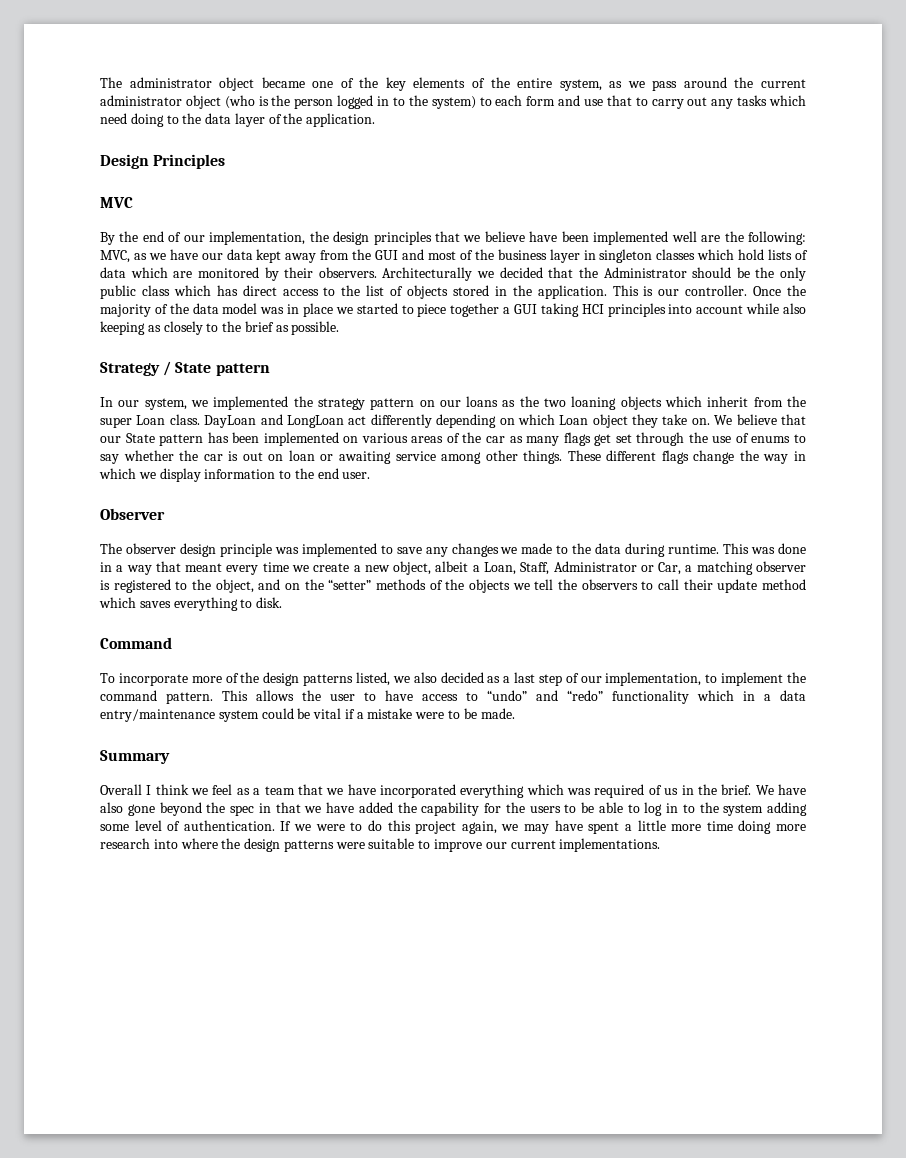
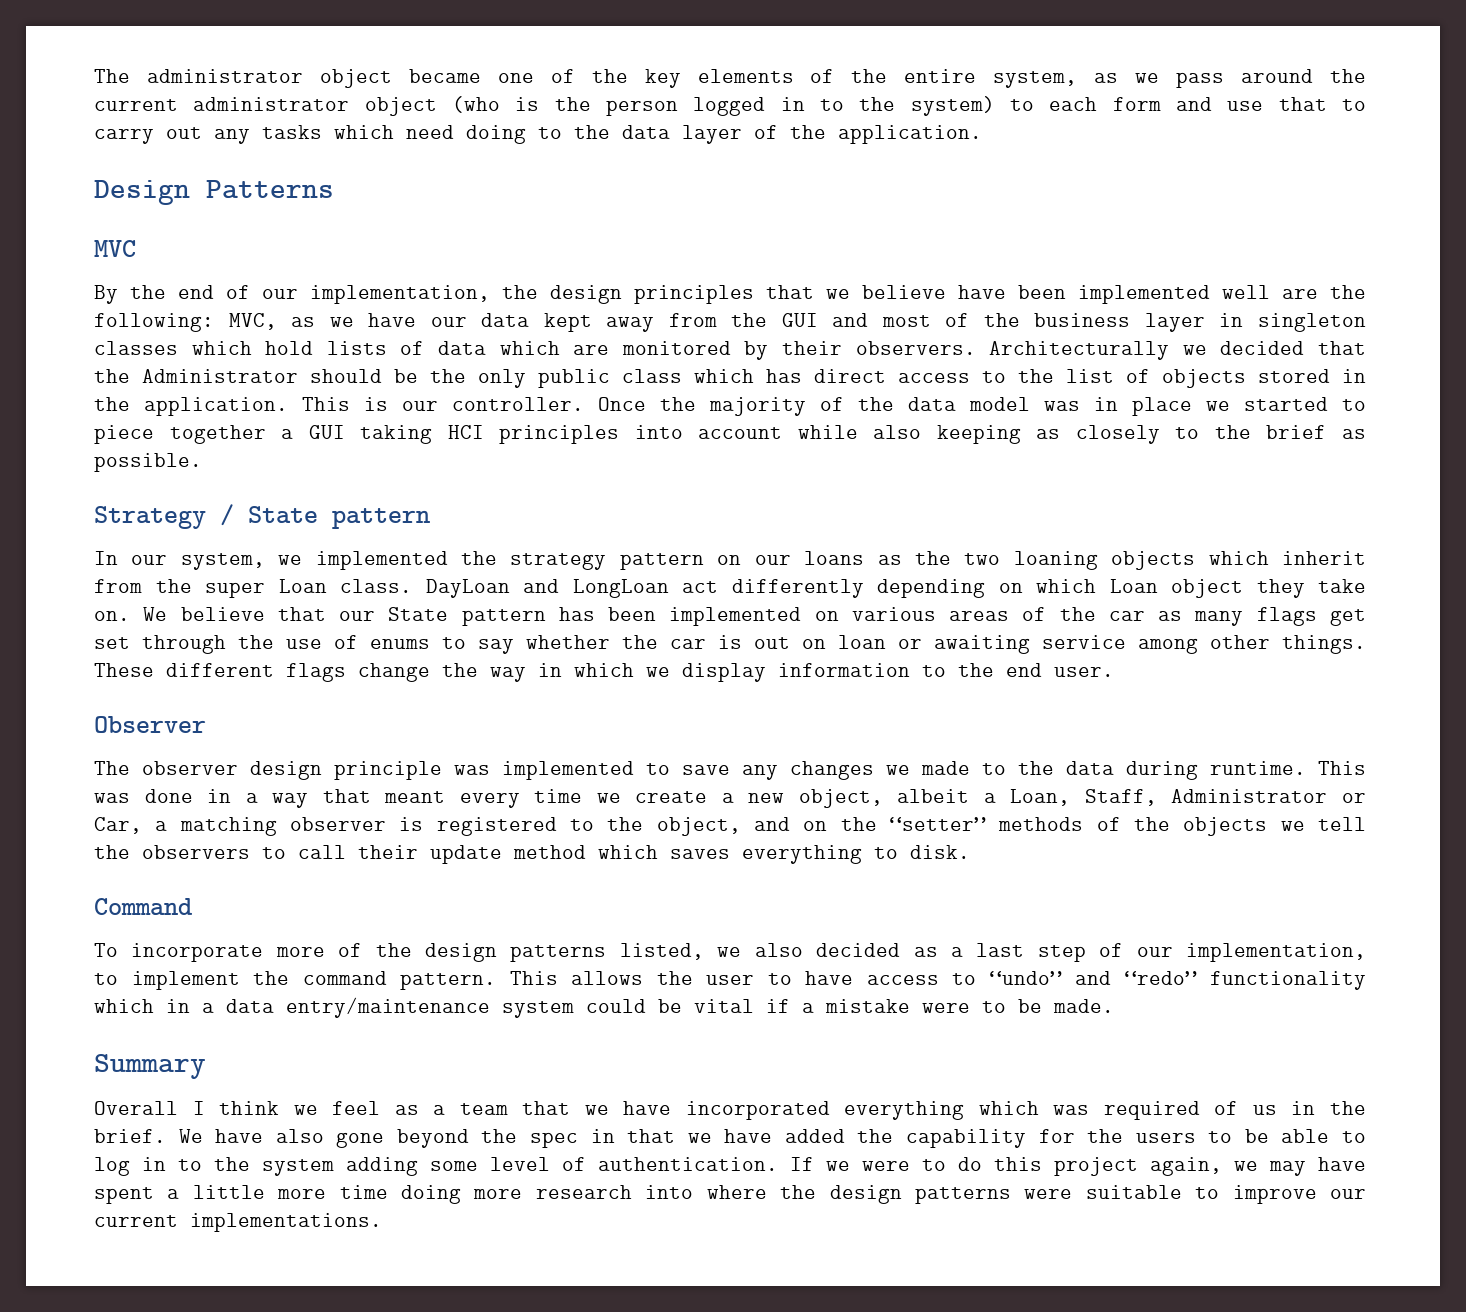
- Design Principles
+ Design Patterns

